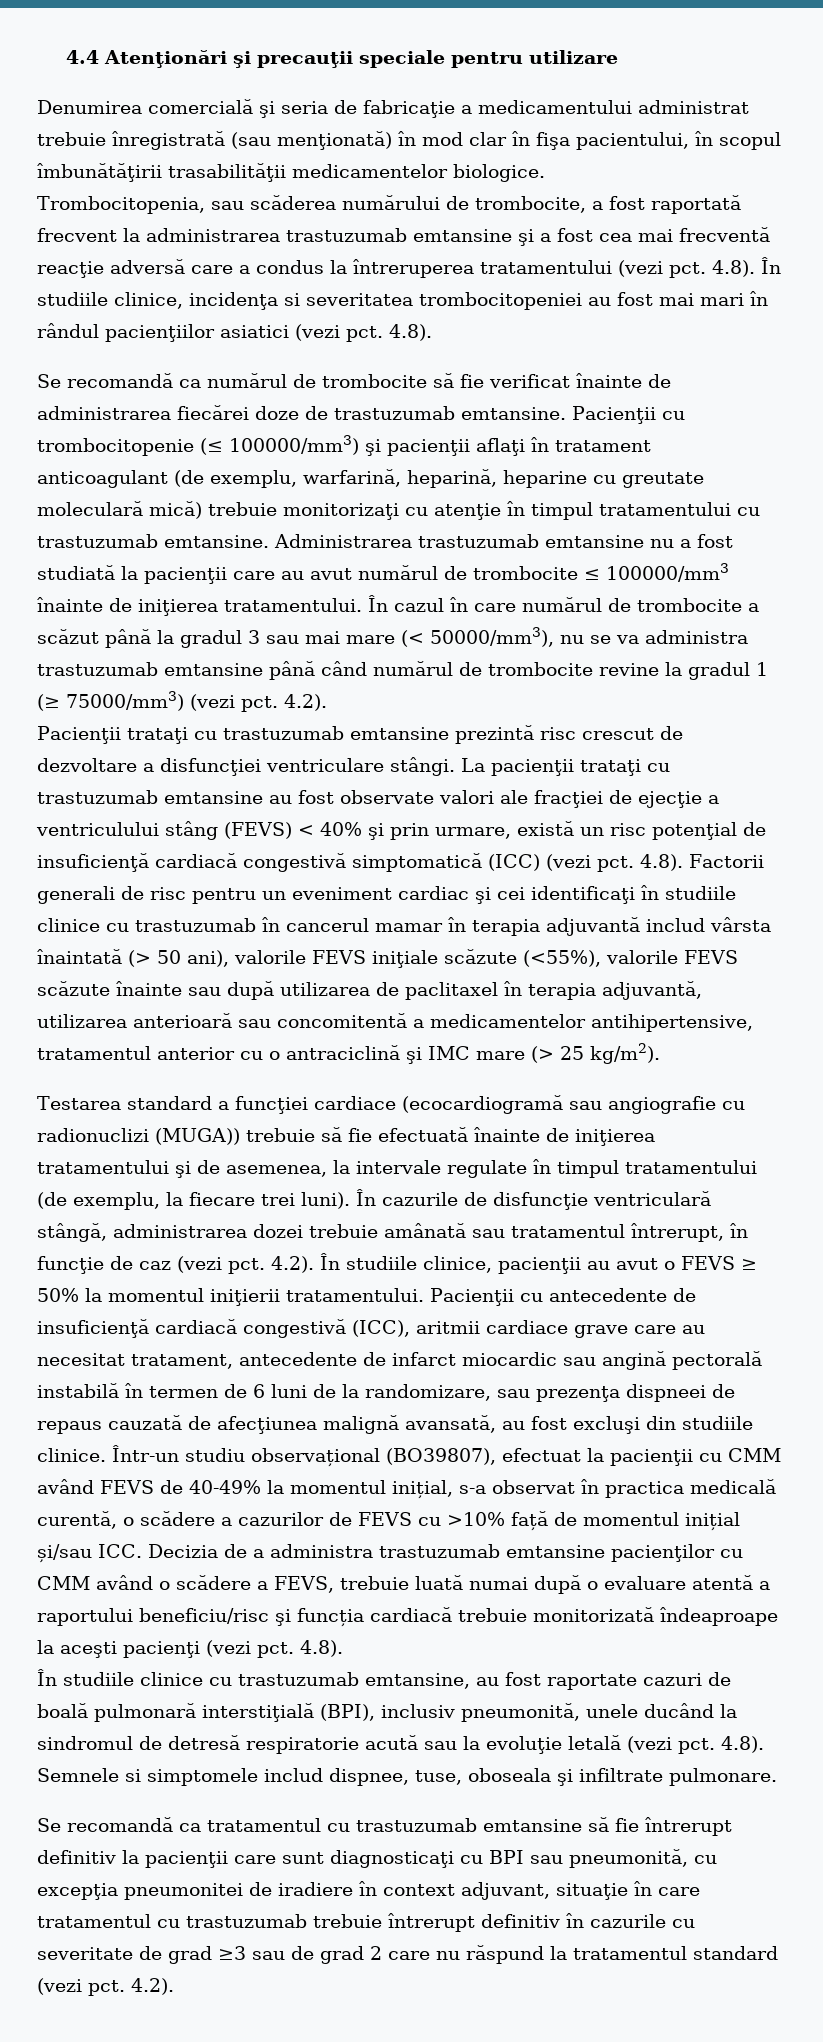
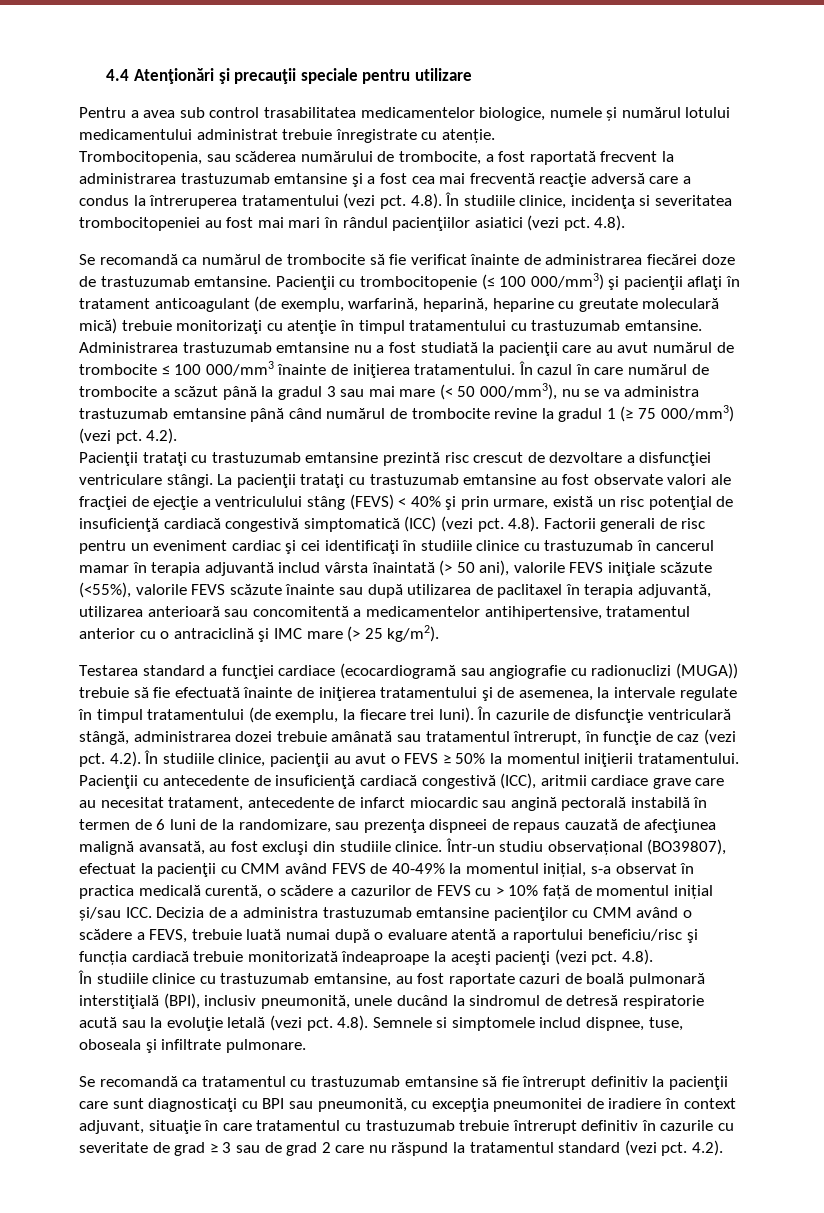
- Denumirea comercială şi seria de fabricaţie a medicamentului administrat trebuie înregistrată (sau menţionată) în mod clar în fişa pacientului, în scopul îmbunătăţirii trasabilităţii medicamentelor biologice.
+ Pentru a avea sub control trasabilitatea medicamentelor biologice, numele și numărul lotului medicamentului administrat trebuie înregistrate cu atenție.
- Pacienţii cu trombocitopenie (≤ 100000/mm3) şi pacienţii aflaţi în tratament anticoagulant (de exemplu, warfarină, heparină, heparine cu greutate moleculară mică) trebuie monitorizaţi cu atenţie în timpul tratamentului cu trastuzumab emtansine.
+ Pacienţii cu trombocitopenie (≤ 100 000/mm3) şi pacienţii aflaţi în tratament anticoagulant (de exemplu, warfarină, heparină, heparine cu greutate moleculară mică) trebuie monitorizaţi cu atenţie în timpul tratamentului cu trastuzumab emtansine.
- Administrarea trastuzumab emtansine nu a fost studiată la pacienţii care au avut numărul de trombocite ≤ 100000/mm3 înainte de iniţierea tratamentului.
+ Administrarea trastuzumab emtansine nu a fost studiată la pacienţii care au avut numărul de trombocite ≤ 100 000/mm3 înainte de iniţierea tratamentului.
- În cazul în care numărul de trombocite a scăzut până la gradul 3 sau mai mare (< 50000/mm3), nu se va administra trastuzumab emtansine până când numărul de trombocite revine la gradul 1 (≥ 75000/mm3) (vezi pct.
+ În cazul în care numărul de trombocite a scăzut până la gradul 3 sau mai mare (< 50 000/mm3), nu se va administra trastuzumab emtansine până când numărul de trombocite revine la gradul 1 (≥ 75 000/mm3) (vezi pct.
- Într-un studiu observațional (BO39807), efectuat la pacienţii cu CMM având FEVS de 40-49% la momentul inițial, s-a observat în practica medicală curentă, o scădere a cazurilor de FEVS cu >10% față de momentul inițial și/sau ICC. Decizia de a administra trastuzumab emtansine pacienţilor cu CMM având o scădere a FEVS, trebuie luată numai după o evaluare atentă a raportului beneficiu/risc şi funcția cardiacă trebuie monitorizată îndeaproape la aceşti pacienţi (vezi pct.
+ Într-un studiu observațional (BO39807), efectuat la pacienţii cu CMM având FEVS de 40-49% la momentul inițial, s-a observat în practica medicală curentă, o scădere a cazurilor de FEVS cu > 10% față de momentul inițial și/sau ICC. Decizia de a administra trastuzumab emtansine pacienţilor cu CMM având o scădere a FEVS, trebuie luată numai după o evaluare atentă a raportului beneficiu/risc şi funcția cardiacă trebuie monitorizată îndeaproape la aceşti pacienţi (vezi pct.
- Se recomandă ca tratamentul cu trastuzumab emtansine să fie întrerupt definitiv la pacienţii care sunt diagnosticaţi cu BPI sau pneumonită, cu excepţia pneumonitei de iradiere în context adjuvant, situaţie în care tratamentul cu trastuzumab trebuie întrerupt definitiv în cazurile cu severitate de grad ≥3 sau de grad 2 care nu răspund la tratamentul standard (vezi pct.
+ Se recomandă ca tratamentul cu trastuzumab emtansine să fie întrerupt definitiv la pacienţii care sunt diagnosticaţi cu BPI sau pneumonită, cu excepţia pneumonitei de iradiere în context adjuvant, situaţie în care tratamentul cu trastuzumab trebuie întrerupt definitiv în cazurile cu severitate de grad ≥ 3 sau de grad 2 care nu răspund la tratamentul standard (vezi pct.

